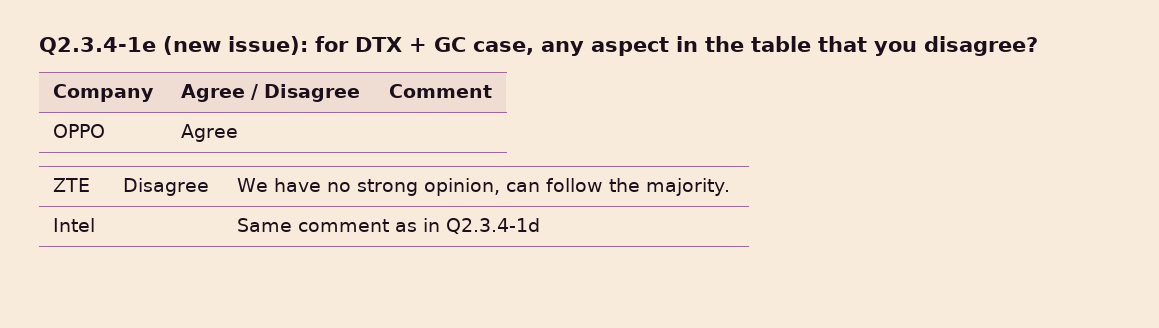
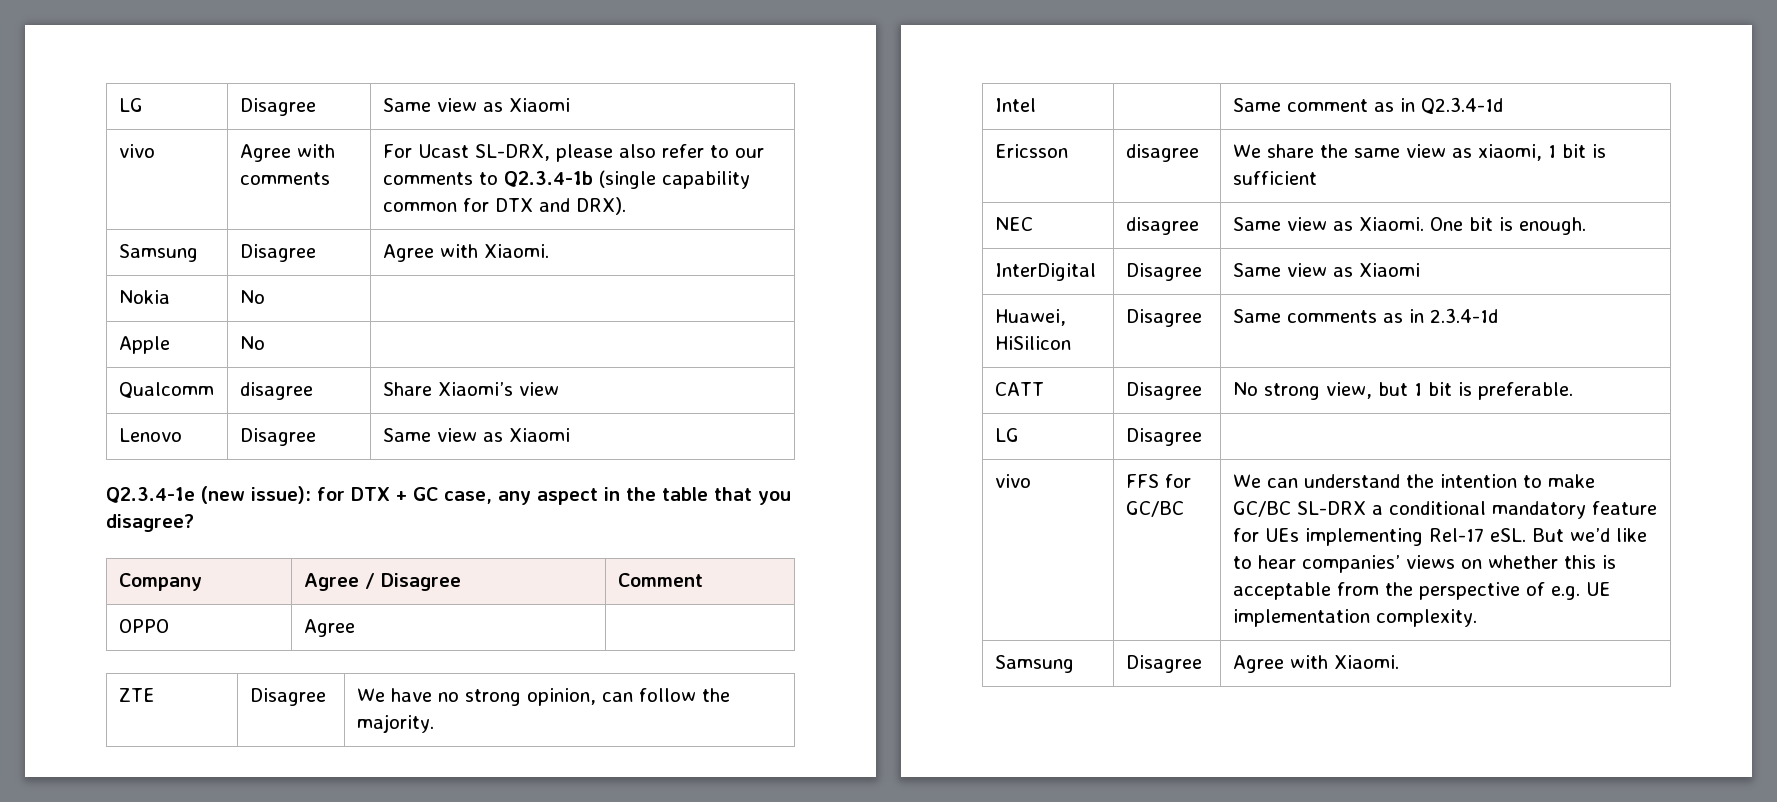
+ LG | Disagree | Same view as Xiaomi
+ vivo | Agree with comments | For Ucast SL-DRX, please also refer to our comments to Q2.3.4-1b (single capability common for DTX and DRX).
+ Samsung | Disagree | Agree with Xiaomi.
+ Nokia | No |
+ Apple | No |
+ Qualcomm | disagree | Share Xiaomi’s view
+ Lenovo | Disagree | Same view as Xiaomi
+ Ericsson | disagree | We share the same view as xiaomi, 1 bit is sufficient
+ NEC | disagree | Same view as Xiaomi. One bit is enough.
+ InterDigital | Disagree | Same view as Xiaomi
+ Huawei, HiSilicon | Disagree | Same comments as in 2.3.4-1d
+ CATT | Disagree | No strong view, but 1 bit is preferable.
+ LG | Disagree |
+ vivo | FFS for GC/BC | We can understand the intention to make GC/BC SL-DRX a conditional mandatory feature for UEs implementing Rel-17 eSL. But we’d like to hear companies’ views on whether this is acceptable from the perspective of e.g. UE implementation complexity.
+ Samsung | Disagree | Agree with Xiaomi.

